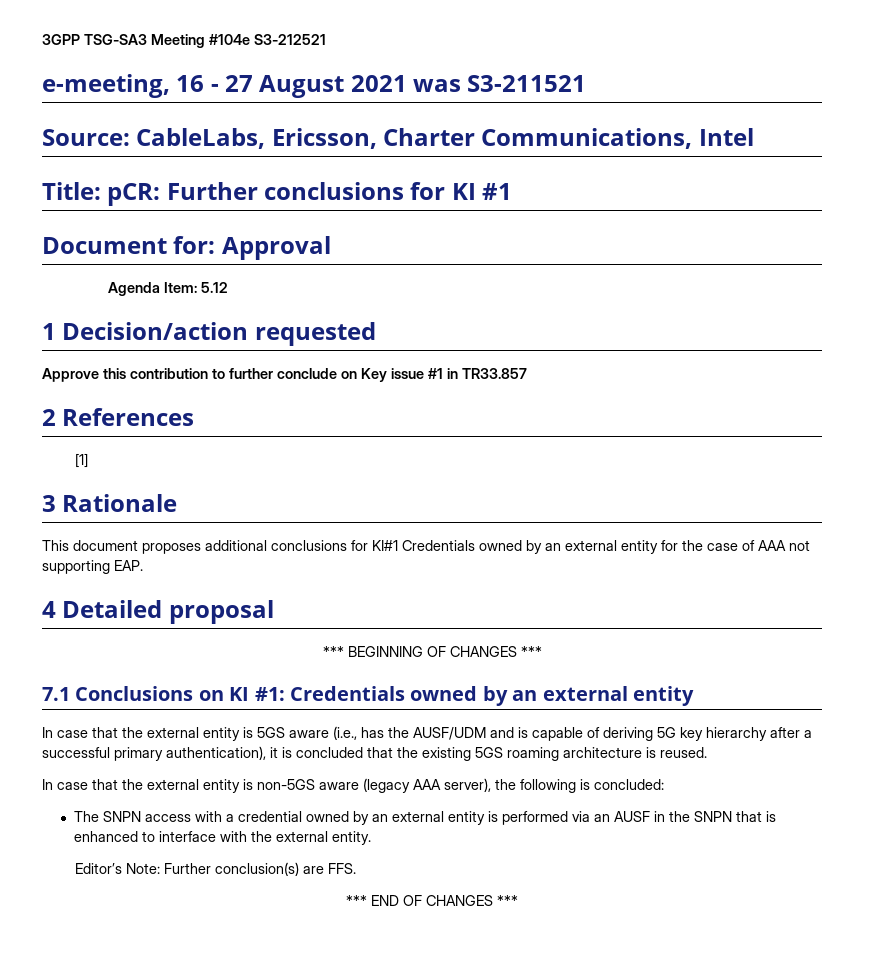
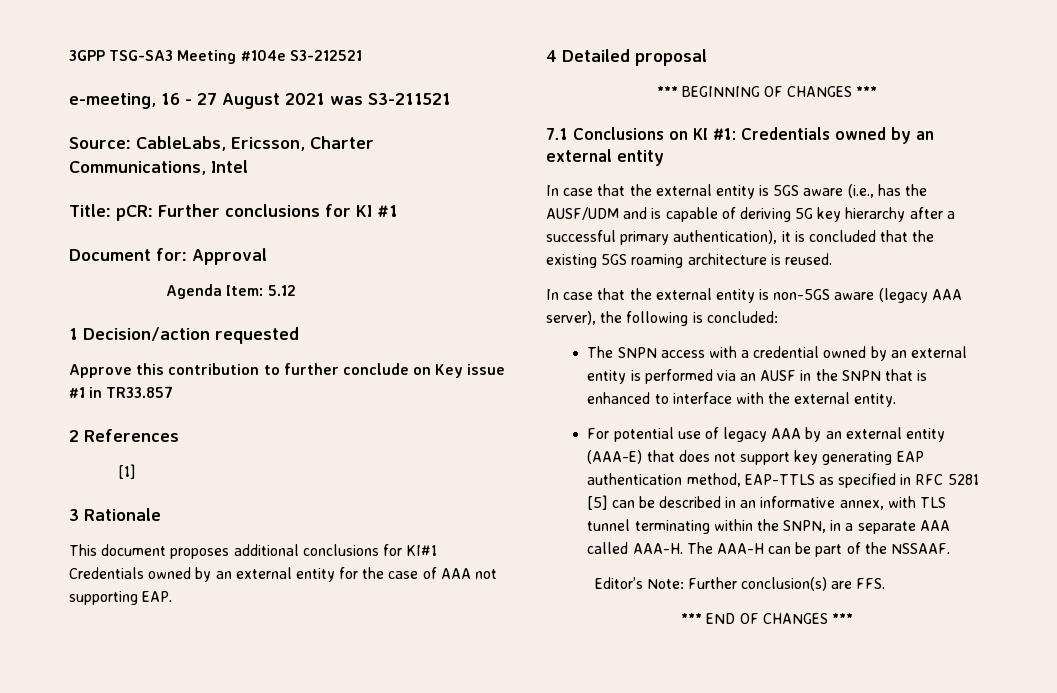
+ For potential use of legacy AAA by an external entity (AAA-E) that does not support key generating EAP authentication method, EAP-TTLS as specified in RFC 5281 [5] can be described in an informative annex, with TLS tunnel terminating within the SNPN, in a separate AAA called AAA-H. The AAA-H can be part of the NSSAAF.

